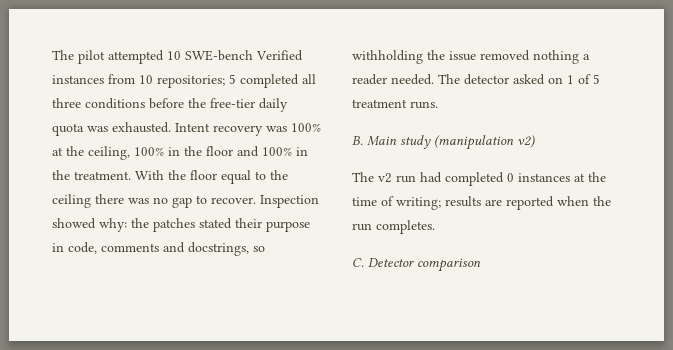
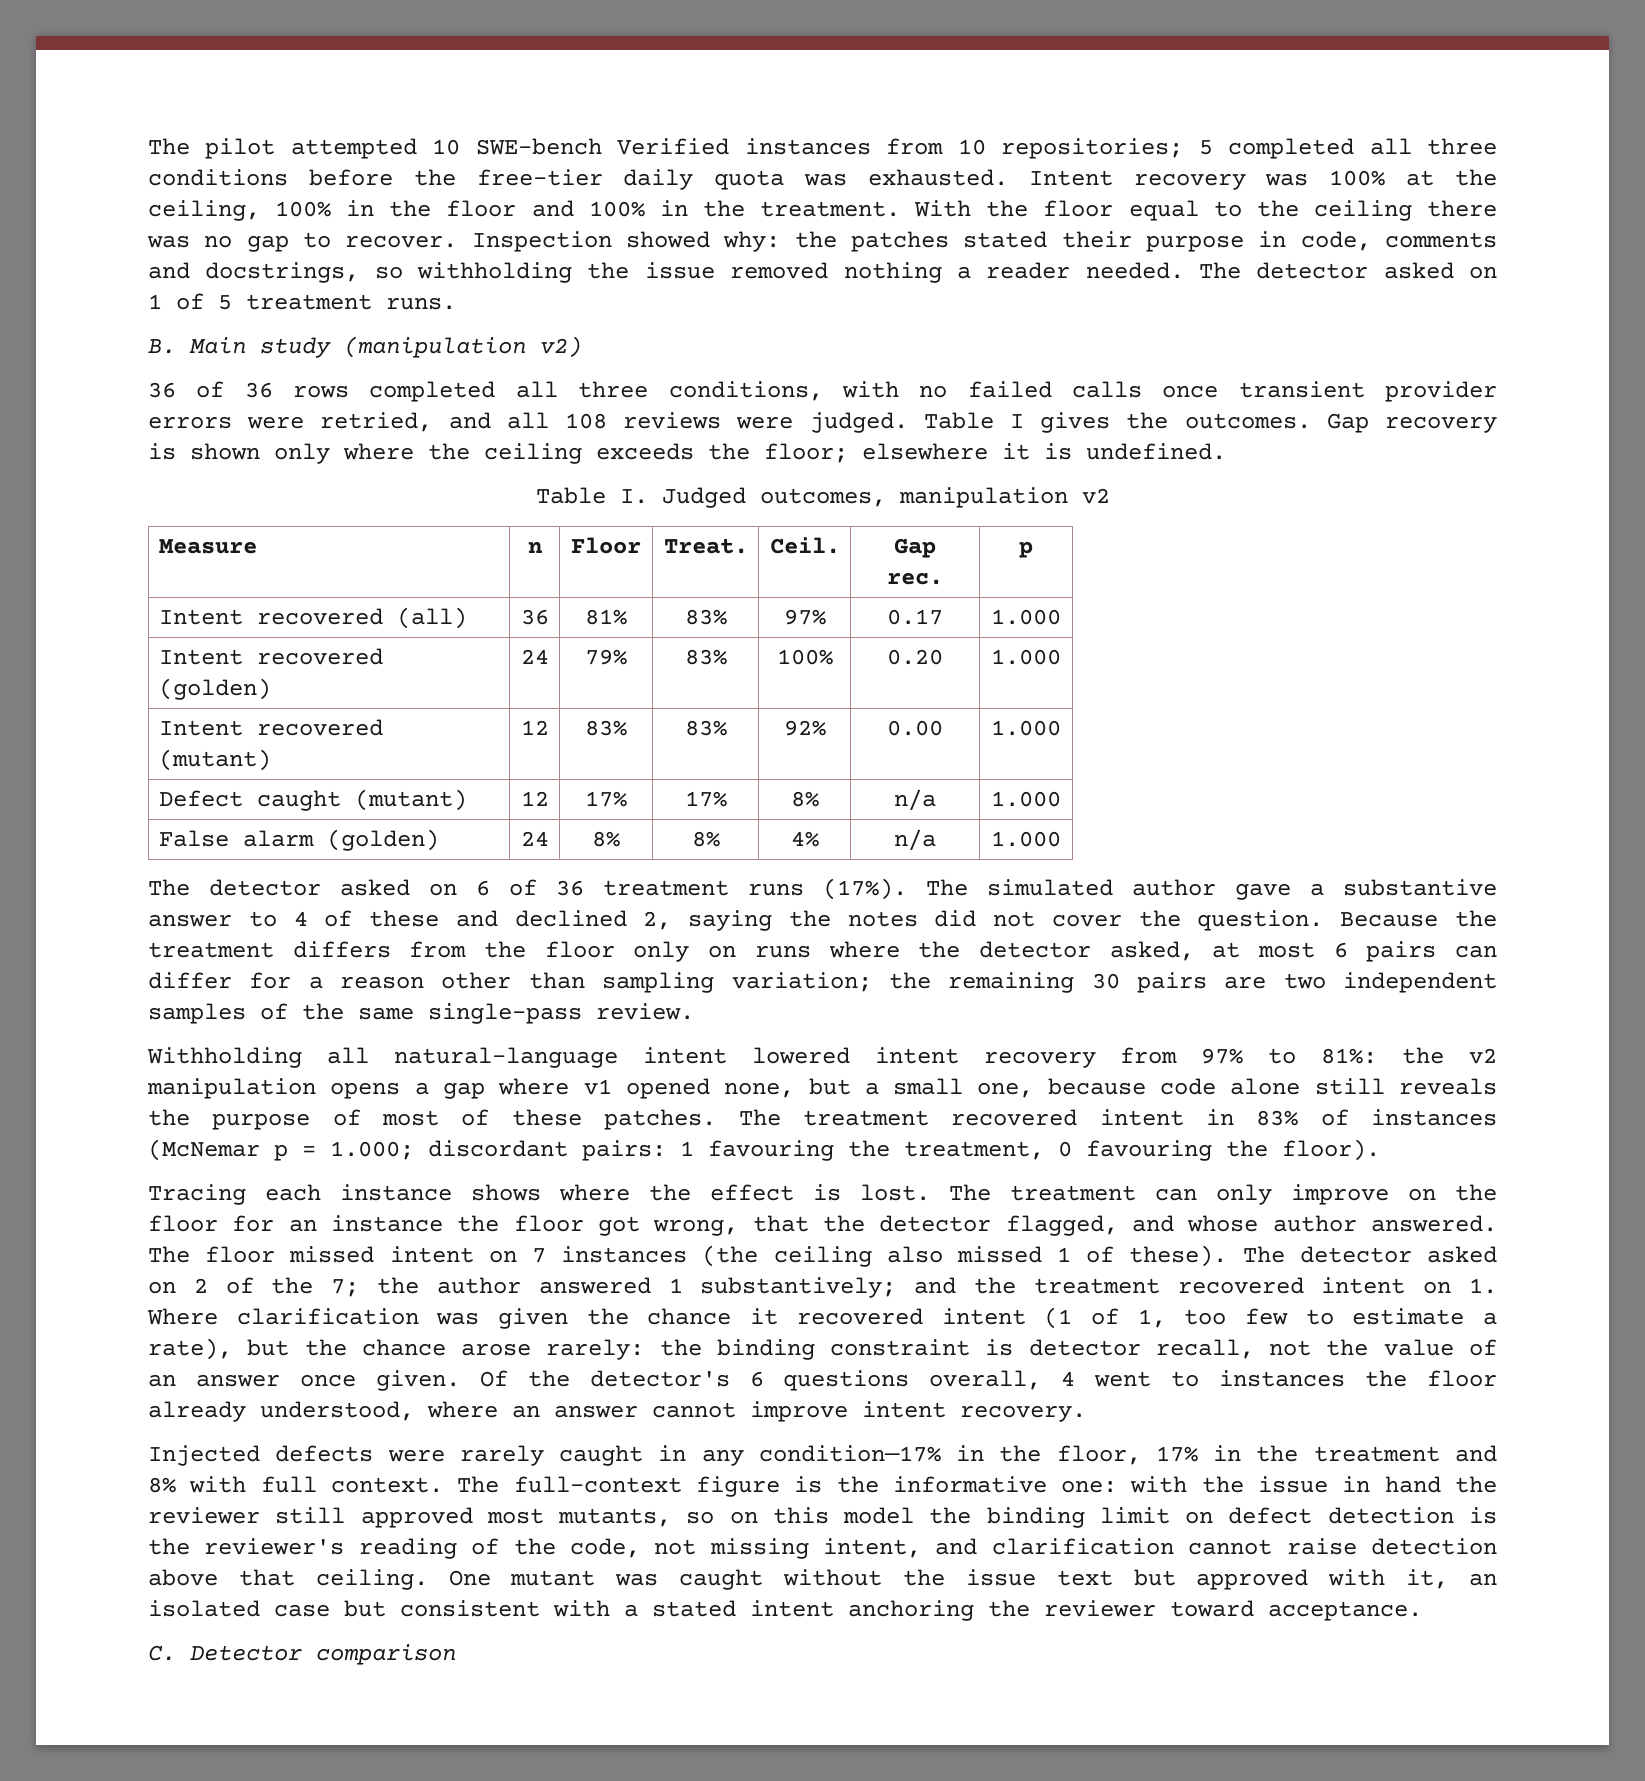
- The v2 run had completed 0 instances at the time of writing; results are reported when the run completes.
+ 36 of 36 rows completed all three conditions, with no failed calls once transient provider errors were retried, and all 108 reviews were judged. Table I gives the outcomes. Gap recovery is shown only where the ceiling exceeds the floor; elsewhere it is undefined.
+ Table I. Judged outcomes, manipulation v2
+ Measure | n | Floor | Treat. | Ceil. | Gap rec. | p
+ Intent recovered (all) | 36 | 81% | 83% | 97% | 0.17 | 1.000
+ Intent recovered (golden) | 24 | 79% | 83% | 100% | 0.20 | 1.000
+ Intent recovered (mutant) | 12 | 83% | 83% | 92% | 0.00 | 1.000
+ Defect caught (mutant) | 12 | 17% | 17% | 8% | n/a | 1.000
+ False alarm (golden) | 24 | 8% | 8% | 4% | n/a | 1.000
+ The detector asked on 6 of 36 treatment runs (17%). The simulated author gave a substantive answer to 4 of these and declined 2, saying the notes did not cover the question. Because the treatment differs from the floor only on runs where the detector asked, at most 6 pairs can differ for a reason other than sampling variation; the remaining 30 pairs are two independent samples of the same single-pass review.
+ Withholding all natural-language intent lowered intent recovery from 97% to 81%: the v2 manipulation opens a gap where v1 opened none, but a small one, because code alone still reveals the purpose of most of these patches. The treatment recovered intent in 83% of instances (McNemar p = 1.000; discordant pairs: 1 favouring the treatment, 0 favouring the floor).
+ Tracing each instance shows where the effect is lost. The treatment can only improve on the floor for an instance the floor got wrong, that the detector flagged, and whose author answered. The floor missed intent on 7 instances (the ceiling also missed 1 of these). The detector asked on 2 of the 7; the author answered 1 substantively; and the treatment recovered intent on 1. Where clarification was given the chance it recovered intent (1 of 1, too few to estimate a rate), but the chance arose rarely: the binding constraint is detector recall, not the value of an answer once given. Of the detector's 6 questions overall, 4 went to instances the floor already understood, where an answer cannot improve intent recovery.
+ Injected defects were rarely caught in any condition—17% in the floor, 17% in the treatment and 8% with full context. The full-context figure is the informative one: with the issue in hand the reviewer still approved most mutants, so on this model the binding limit on defect detection is the reviewer's reading of the code, not missing intent, and clarification cannot raise detection above that ceiling. One mutant was caught without the issue text but approved with it, an isolated case but consistent with a stated intent anchoring the reviewer toward acceptance.

